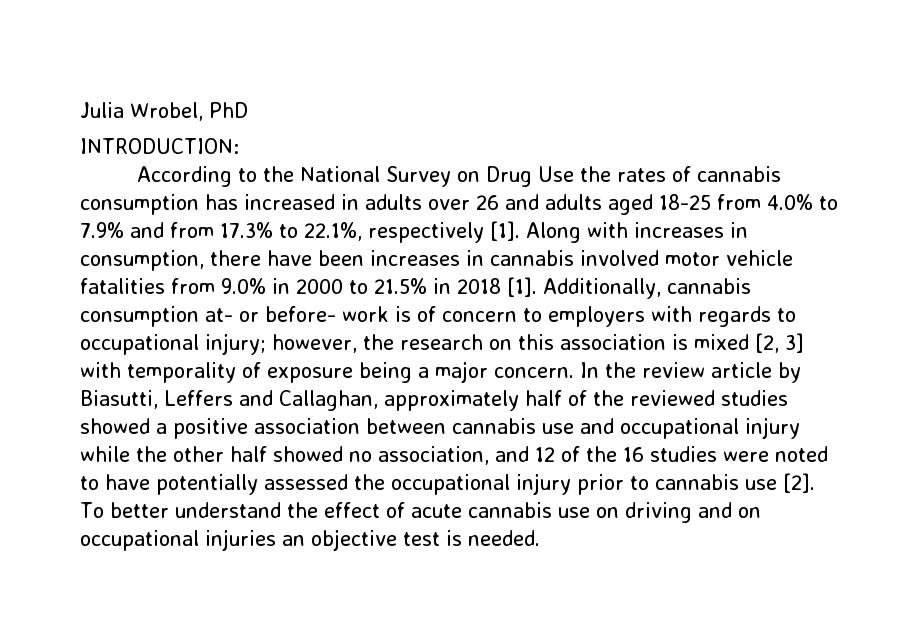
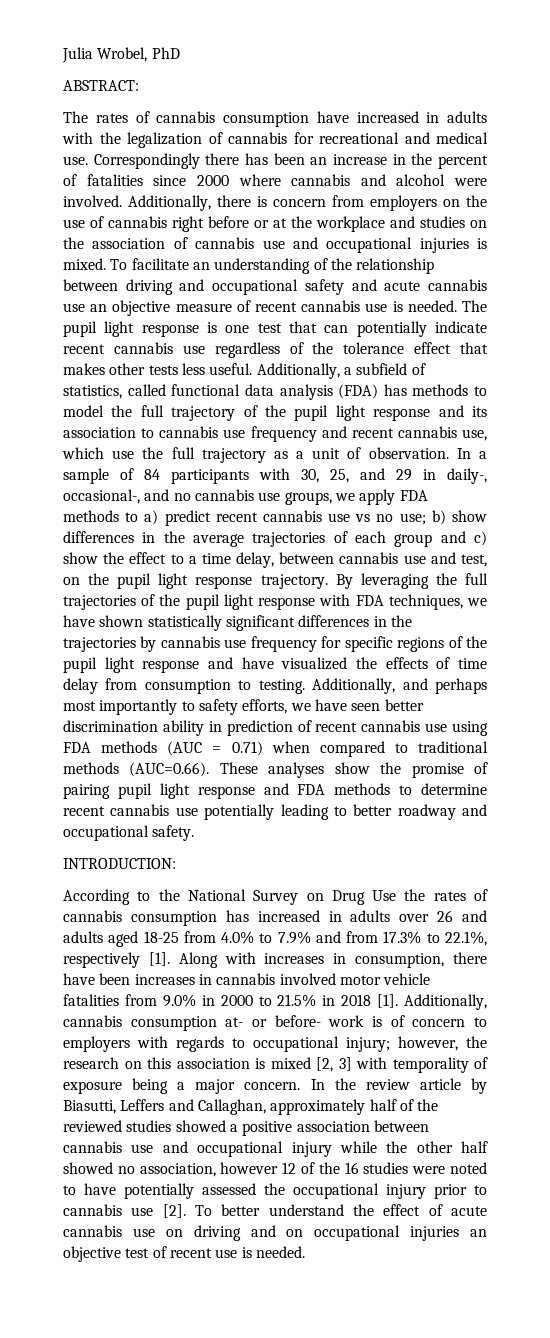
+ ABSTRACT:
+ The rates of cannabis consumption have increased in adults with the legalization of cannabis for recreational and medical use. Correspondingly there has been an increase in the percent of fatalities since 2000 where cannabis and alcohol were involved. Additionally, there is concern from employers on the use of cannabis right before or at the workplace and studies on the association of cannabis use and occupational injuries is mixed. To facilitate an understanding of the relationship between driving and occupational safety and acute cannabis use an objective measure of recent cannabis use is needed. The pupil light response is one test that can potentially indicate recent cannabis use regardless of the tolerance effect that makes other tests less useful. Additionally, a subfield of statistics, called functional data analysis (FDA) has methods to model the full trajectory of the pupil light response and its association to cannabis use frequency and recent cannabis use, which use the full trajectory as a unit of observation. In a sample of 84 participants with 30, 25, and 29 in daily-, occasional-, and no cannabis use groups, we apply FDA methods to a) predict recent cannabis use vs no use; b) show differences in the average trajectories of each group and c) show the effect to a time delay, between cannabis use and test, on the pupil light response trajectory. By leveraging the full trajectories of the pupil light response with FDA techniques, we have shown statistically significant differences in the trajectories by cannabis use frequency for specific regions of the pupil light response and have visualized the effects of time delay from consumption to testing. Additionally, and perhaps most importantly to safety efforts, we have seen better discrimination ability in prediction of recent cannabis use using FDA methods (AUC = 0.71) when compared to traditional methods (AUC=0.66). These analyses show the promise of pairing pupil light response and FDA methods to determine recent cannabis use potentially leading to better roadway and occupational safety.
- In the review article by Biasutti, Leffers and Callaghan, approximately half of the reviewed studies showed a positive association between cannabis use and occupational injury while the other half showed no association, and 12 of the 16 studies were noted to have potentially assessed the occupational injury prior to cannabis use [2].
+ In the review article by Biasutti, Leffers and Callaghan, approximately half of the reviewed studies showed a positive association between cannabis use and occupational injury while the other half showed no association, however 12 of the 16 studies were noted to have potentially assessed the occupational injury prior to cannabis use [2].
- To better understand the effect of acute cannabis use on driving and on occupational injuries an objective test is needed.
+ To better understand the effect of acute cannabis use on driving and on occupational injuries an objective test of recent use is needed.

